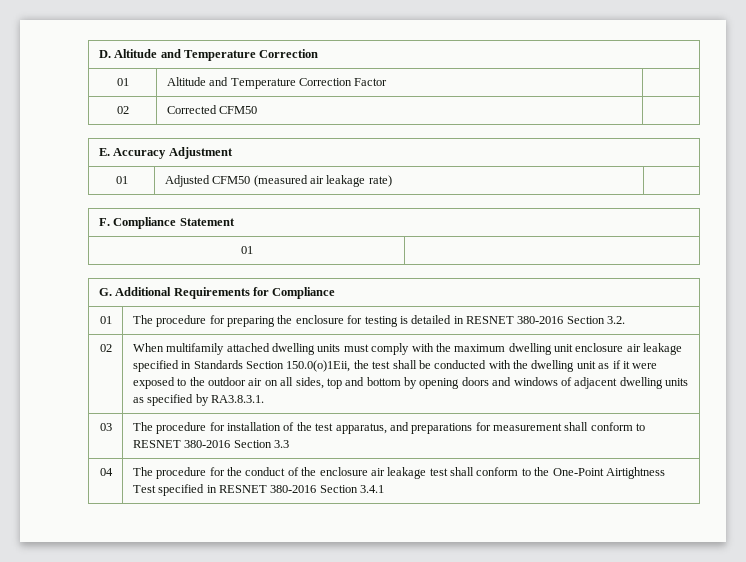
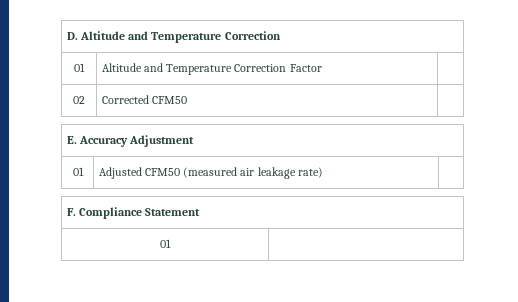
- G. Additional Requirements for Compliance
- 01 | The procedure for preparing the enclosure for testing is detailed in RESNET 380-2016 Section 3.2.
- 02 | When multifamily attached dwelling units must comply with the maximum dwelling unit enclosure air leakage specified in Standards Section 150.0(o)1Eii, the test shall be conducted with the dwelling unit as if it were exposed to the outdoor air on all sides, top and bottom by opening doors and windows of adjacent dwelling units as specified by RA3.8.3.1.
- 03 | The procedure for installation of the test apparatus, and preparations for measurement shall conform to RESNET 380-2016 Section 3.3
- 04 | The procedure for the conduct of the enclosure air leakage test shall conform to the One-Point Airtightness Test specified in RESNET 380-2016 Section 3.4.1

